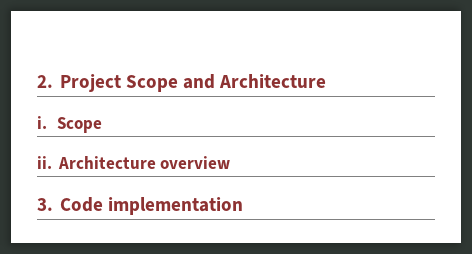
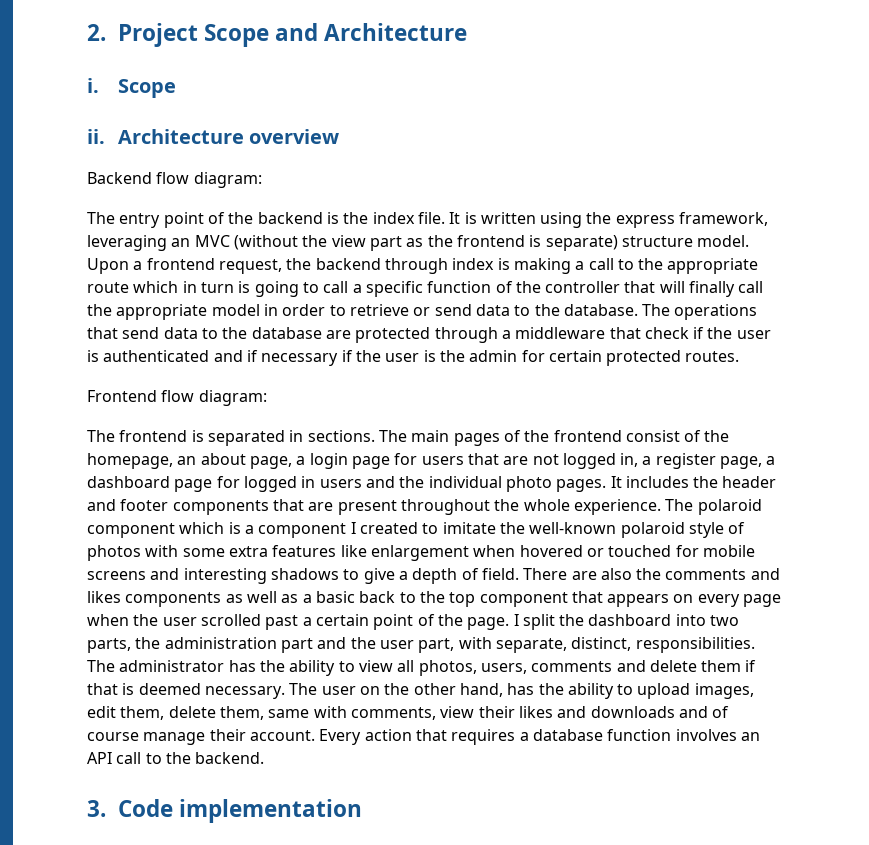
+ Backend flow diagram:
+ The entry point of the backend is the index file. It is written using the express framework, leveraging an MVC (without the view part as the frontend is separate) structure model. Upon a frontend request, the backend through index is making a call to the appropriate route which in turn is going to call a specific function of the controller that will finally call the appropriate model in order to retrieve or send data to the database. The operations that send data to the database are protected through a middleware that check if the user is authenticated and if necessary if the user is the admin for certain protected routes.
+ Frontend flow diagram:
+ The frontend is separated in sections. The main pages of the frontend consist of the homepage, an about page, a login page for users that are not logged in, a register page, a dashboard page for logged in users and the individual photo pages. It includes the header and footer components that are present throughout the whole experience. The polaroid component which is a component I created to imitate the well-known polaroid style of photos with some extra features like enlargement when hovered or touched for mobile screens and interesting shadows to give a depth of field. There are also the comments and likes components as well as a basic back to the top component that appears on every page when the user scrolled past a certain point of the page. I split the dashboard into two parts, the administration part and the user part, with separate, distinct, responsibilities. The administrator has the ability to view all photos, users, comments and delete them if that is deemed necessary. The user on the other hand, has the ability to upload images, edit them, delete them, same with comments, view their likes and downloads and of course manage their account. Every action that requires a database function involves an API call to the backend.

